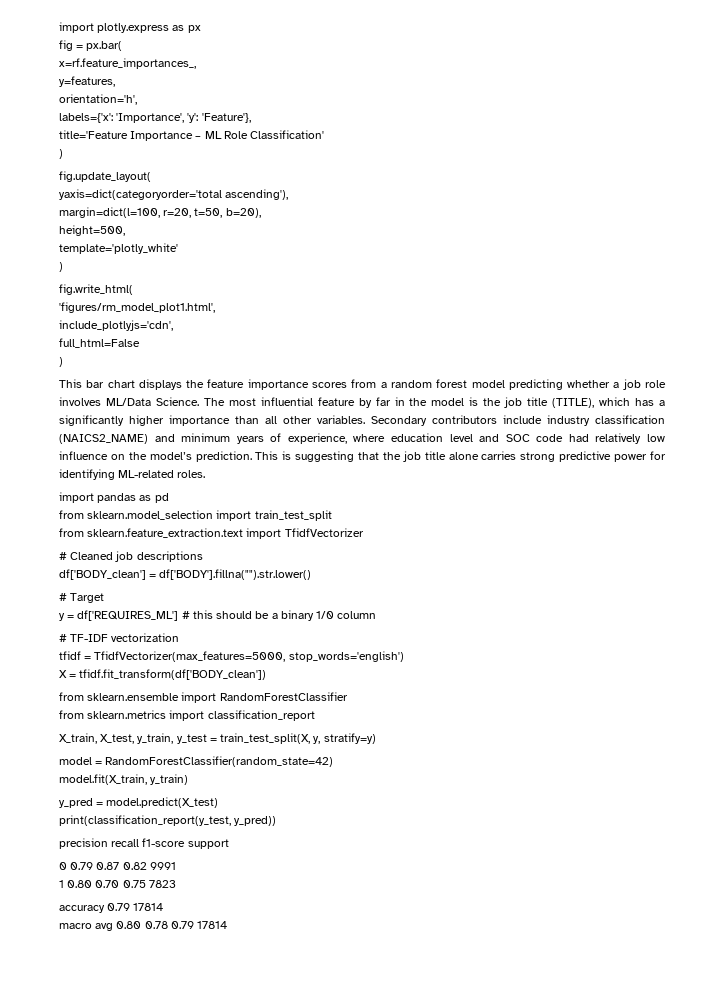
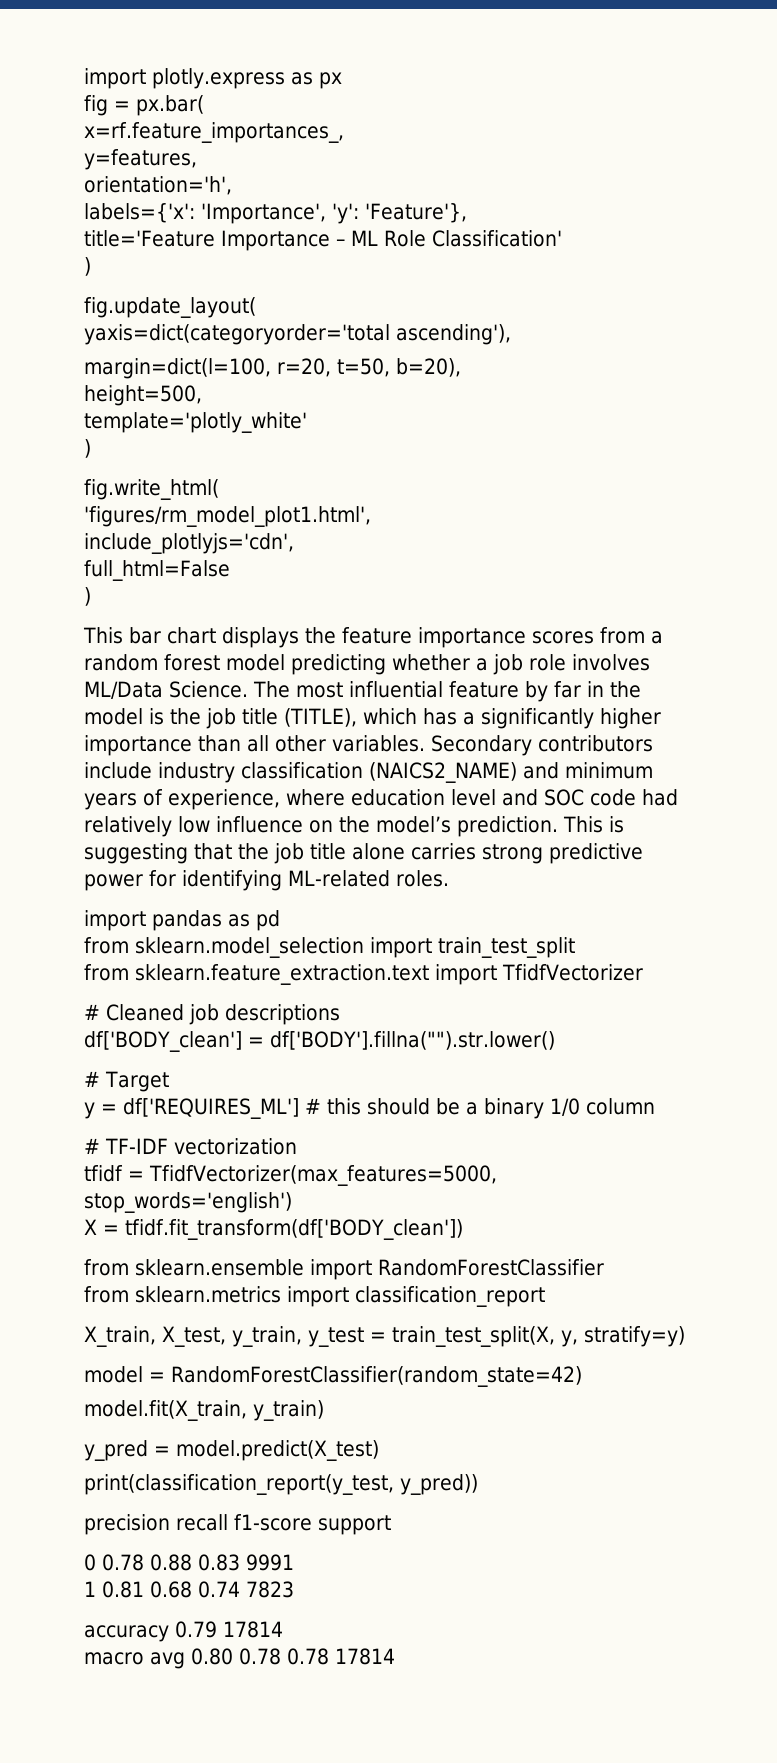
- 0 0.79 0.87 0.82 9991
+ 0 0.78 0.88 0.83 9991
- 1 0.80 0.70 0.75 7823
+ 1 0.81 0.68 0.74 7823
- macro avg 0.80 0.78 0.79 17814
+ macro avg 0.80 0.78 0.78 17814

